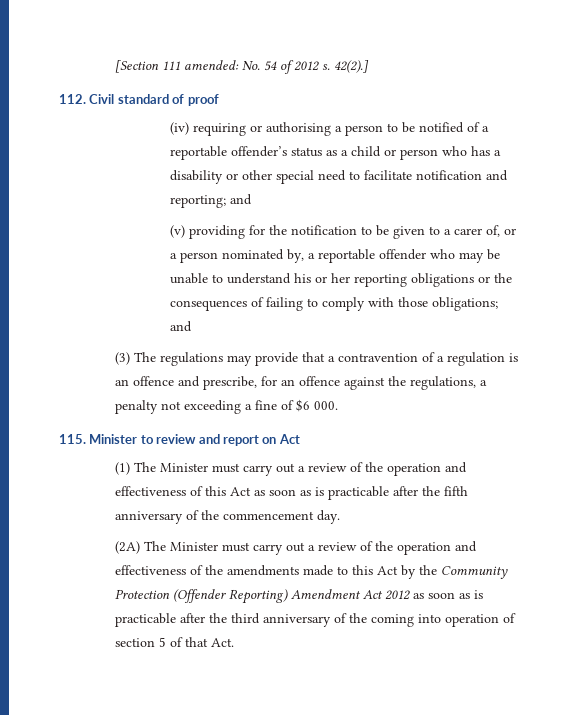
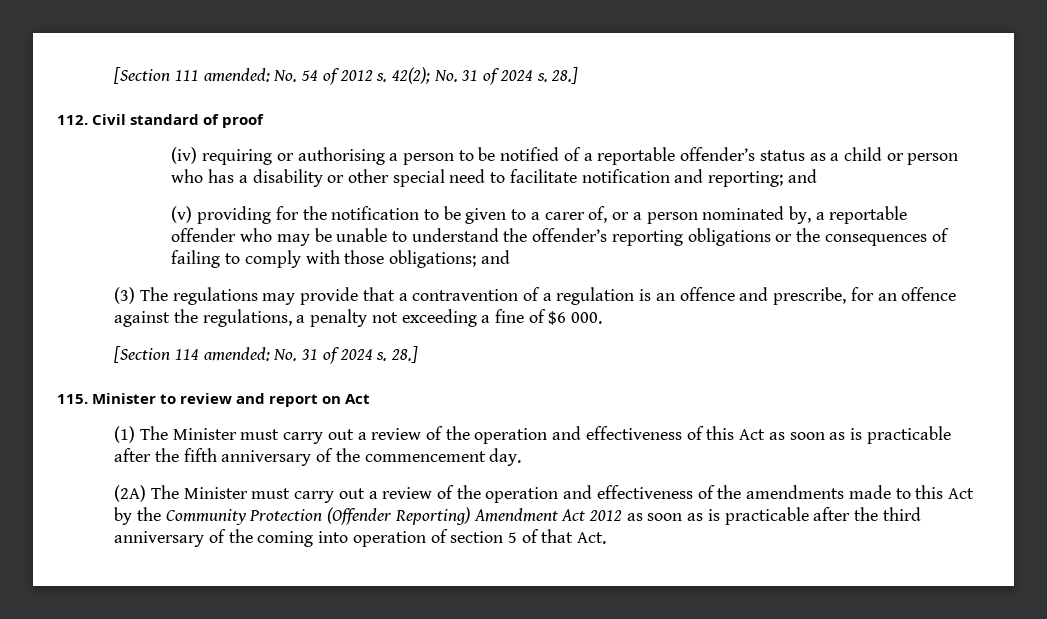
- 42(2).]
+ 42(2); No. 31 of 2024 s. 28.]
- (v) providing for the notification to be given to a carer of, or a person nominated by, a reportable offender who may be unable to understand his or her reporting obligations or the consequences of failing to comply with those obligations; and
+ (v) providing for the notification to be given to a carer of, or a person nominated by, a reportable offender who may be unable to understand the offender’s reporting obligations or the consequences of failing to comply with those obligations; and
+ [Section 114 amended: No. 31 of 2024 s. 28.]

